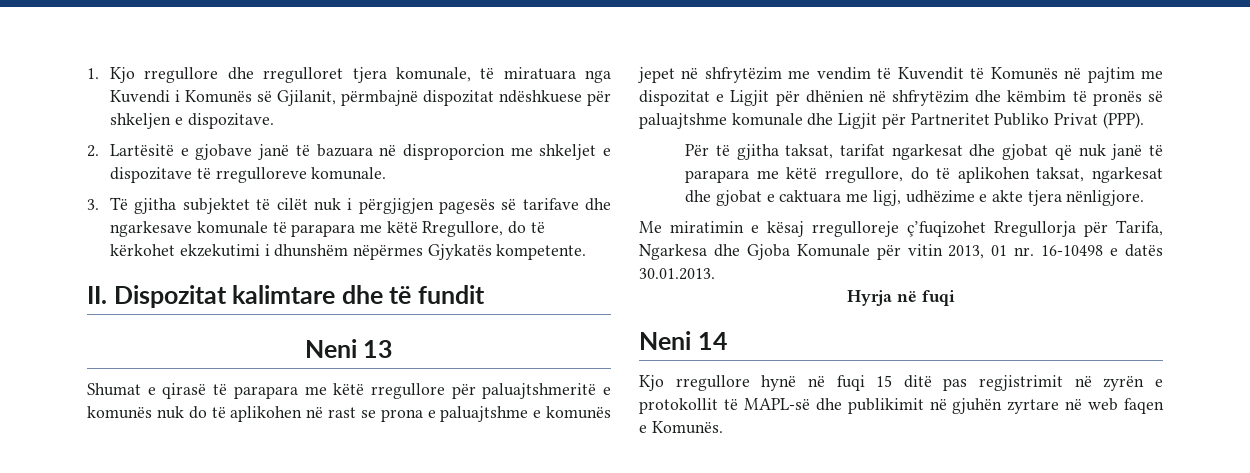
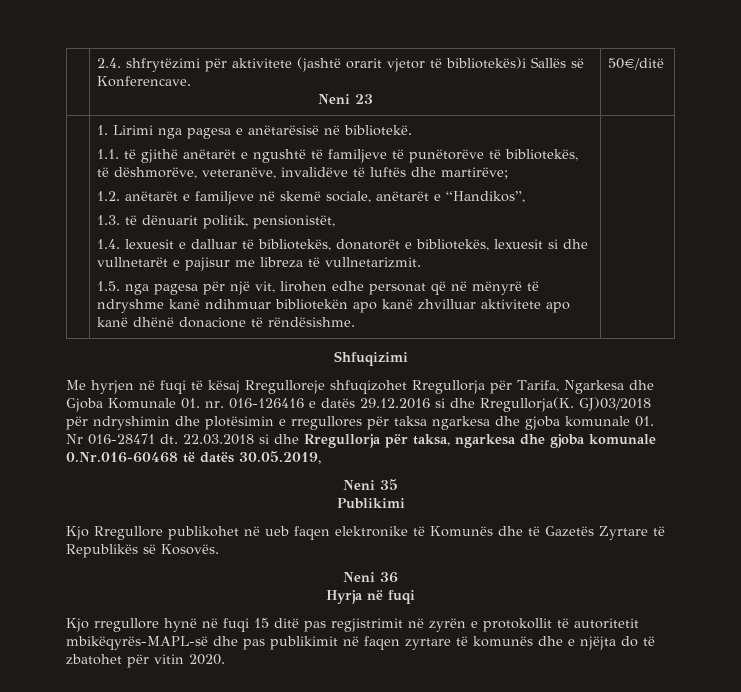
- 1. Kjo rregullore dhe rregulloret tjera komunale, të miratuara nga Kuvendi i Komunës së Gjilanit, përmbajnë dispozitat ndëshkuese për shkeljen e dispozitave.
- 2. Lartësitë e gjobave janë të bazuara në disproporcion me shkeljet e dispozitave të rregulloreve komunale.
- 3. Të gjitha subjektet të cilët nuk i përgjigjen pagesës së tarifave dhe ngarkesave komunale të parapara me këtë Rregullore, do të kërkohet ekzekutimi i dhunshëm nëpërmes Gjykatës kompetente.
- II. Dispozitat kalimtare dhe të fundit
- Neni 13
- Shumat e qirasë të parapara me këtë rregullore për paluajtshmeritë e komunës nuk do të aplikohen në rast se prona e paluajtshme e komunës jepet në shfrytëzim me vendim të Kuvendit të Komunës në pajtim me dispozitat e Ligjit për dhënien në shfrytëzim dhe këmbim të pronës së paluajtshme komunale dhe Ligjit për Partneritet Publiko Privat (PPP).
- Për të gjitha taksat, tarifat ngarkesat dhe gjobat që nuk janë të parapara me këtë rregullore, do të aplikohen taksat, ngarkesat dhe gjobat e caktuara me ligj, udhëzime e akte tjera nënligjore.
- Me miratimin e kësaj rregulloreje ç’fuqizohet Rregullorja për Tarifa, Ngarkesa dhe Gjoba Komunale për vitin 2013, 01 nr. 16-10498 e datës 30.01.2013.
+ | 2.4. shfrytëzimi për aktivitete (jashtë orarit vjetor të bibliotekës)i Sallës së Konferencave.
+ Neni 23 | 50€/ditë
+ | 1. Lirimi nga pagesa e anëtarësisë në bibliotekë.
+ 1.1. të gjithë anëtarët e ngushtë të familjeve të punëtorëve të bibliotekës, të dëshmorëve, veteranëve, invalidëve të luftës dhe martirëve;
+ 1.2. anëtarët e familjeve në skemë sociale, anëtarët e “Handikos”,
+ 1.3. të dënuarit politik, pensionistët,
+ 1.4. lexuesit e dalluar të bibliotekës, donatorët e bibliotekës, lexuesit si dhe vullnetarët e pajisur me libreza të vullnetarizmit.
+ 1.5. nga pagesa për një vit, lirohen edhe personat që në mënyrë të ndryshme kanë ndihmuar bibliotekën apo kanë zhvilluar aktivitete apo kanë dhënë donacione të rëndësishme. |
+ Shfuqizimi
+ Me hyrjen në fuqi të kësaj Rregulloreje shfuqizohet Rregullorja për Tarifa, Ngarkesa dhe Gjoba Komunale 01. nr. 016-126416 e datës 29.12.2016 si dhe Rregullorja(K. GJ)03/2018 për ndryshimin dhe plotësimin e rregullores për taksa ngarkesa dhe gjoba komunale 01. Nr 016-28471 dt. 22.03.2018 si dhe Rregullorja për taksa, ngarkesa dhe gjoba komunale 0.Nr.016-60468 të datës 30.05.2019,
+ Neni 35
+ Publikimi
+ Kjo Rregullore publikohet në ueb faqen elektronike të Komunës dhe të Gazetës Zyrtare të Republikës së Kosovës.
+ Neni 36
- Neni 14
- Kjo rregullore hynë në fuqi 15 ditë pas regjistrimit në zyrën e protokollit të MAPL-së dhe publikimit në gjuhën zyrtare në web faqen e Komunës.
+ Kjo rregullore hynë në fuqi 15 ditë pas regjistrimit në zyrën e protokollit të autoritetit mbikëqyrës-MAPL-së dhe pas publikimit në faqen zyrtare të komunës dhe e njëjta do të zbatohet për vitin 2020.

